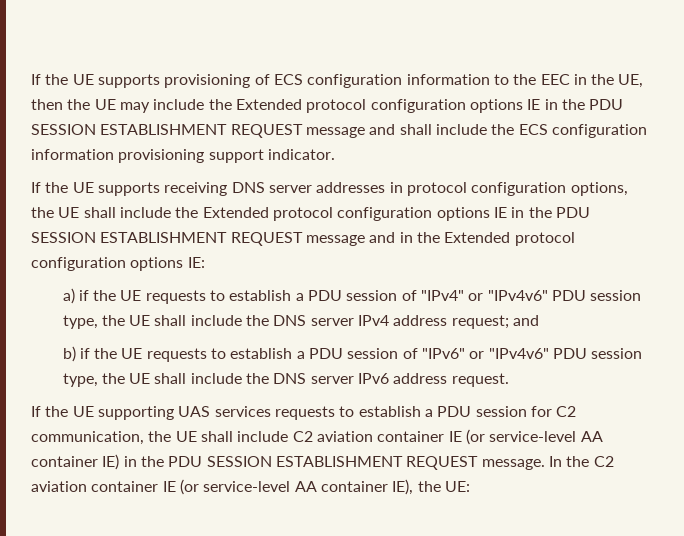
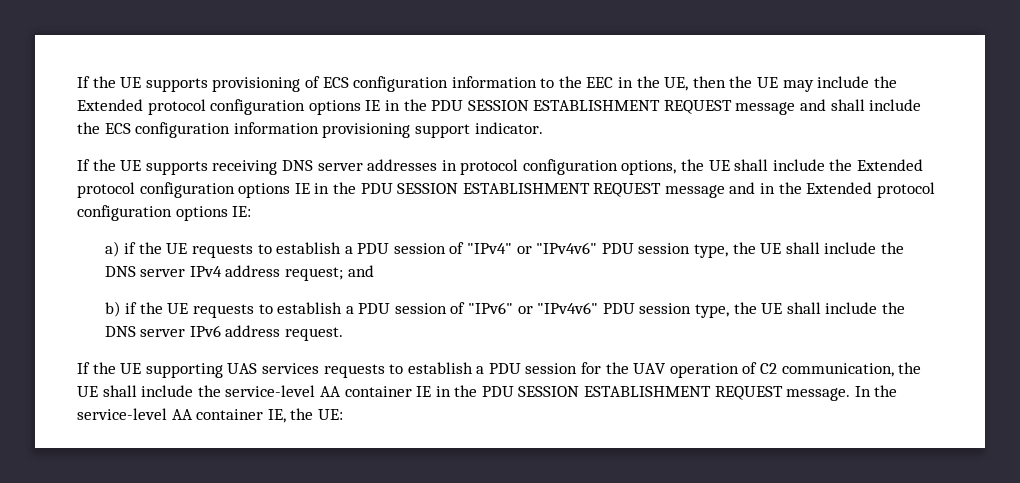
- If the UE supporting UAS services requests to establish a PDU session for C2 communication, the UE shall include C2 aviation container IE (or service-level AA container IE) in the PDU SESSION ESTABLISHMENT REQUEST message.
+ If the UE supporting UAS services requests to establish a PDU session for the UAV operation of C2 communication, the UE shall include the service-level AA container IE in the PDU SESSION ESTABLISHMENT REQUEST message.
- In the C2 aviation container IE (or service-level AA container IE), the UE:
+ In the service-level AA container IE, the UE:

